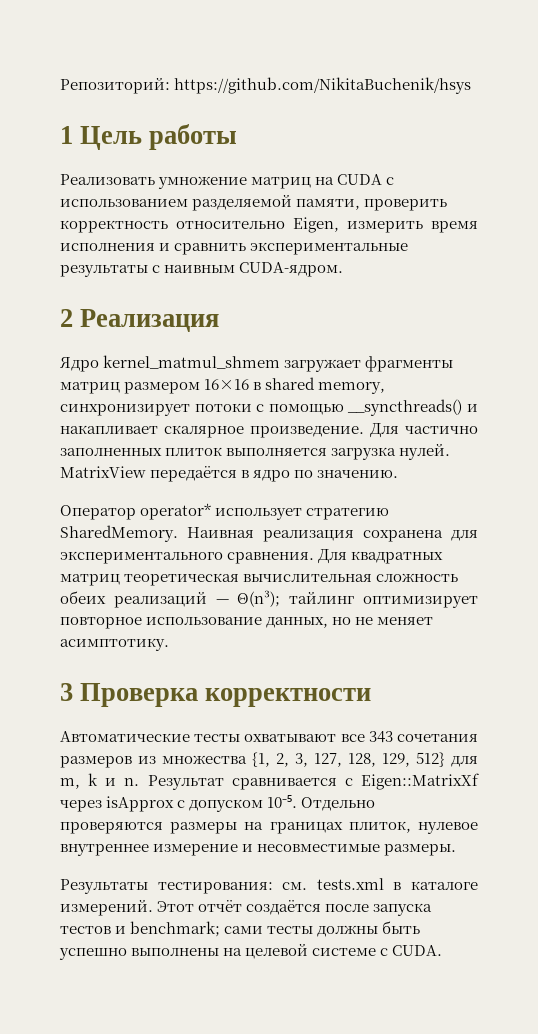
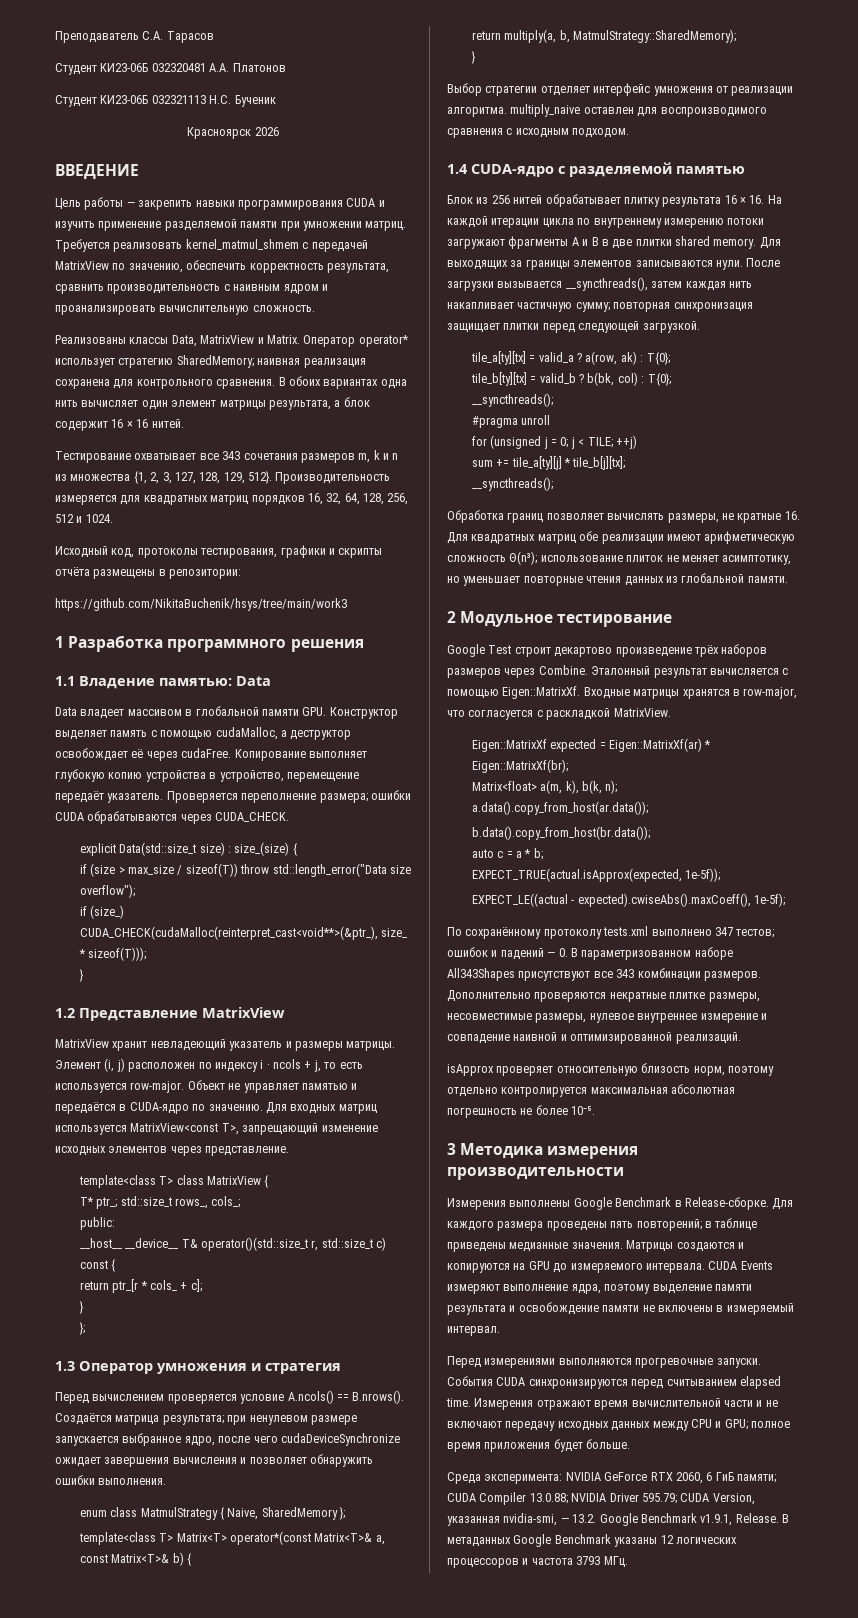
- Репозиторий: https://github.com/NikitaBuchenik/hsys
- 1 Цель работы
- Реализовать умножение матриц на CUDA с использованием разделяемой памяти, проверить корректность относительно Eigen, измерить время исполнения и сравнить экспериментальные результаты с наивным CUDA-ядром.
- 2 Реализация
- Ядро kernel_matmul_shmem загружает фрагменты матриц размером 16×16 в shared memory, синхронизирует потоки с помощью __syncthreads() и накапливает скалярное произведение. Для частично заполненных плиток выполняется загрузка нулей. MatrixView передаётся в ядро по значению.
- Оператор operator* использует стратегию SharedMemory. Наивная реализация сохранена для экспериментального сравнения. Для квадратных матриц теоретическая вычислительная сложность обеих реализаций — Θ(n³); тайлинг оптимизирует повторное использование данных, но не меняет асимптотику.
- 3 Проверка корректности
- Автоматические тесты охватывают все 343 сочетания размеров из множества {1, 2, 3, 127, 128, 129, 512} для m, k и n. Результат сравнивается с Eigen::MatrixXf через isApprox с допуском 10⁻⁵. Отдельно проверяются размеры на границах плиток, нулевое внутреннее измерение и несовместимые размеры.
- Результаты тестирования: см. tests.xml в каталоге измерений. Этот отчёт создаётся после запуска тестов и benchmark; сами тесты должны быть успешно выполнены на целевой системе с CUDA.
+ Преподаватель С.А. Тарасов
+ Студент КИ23-06Б 032320481 А.А. Платонов
+ Студент КИ23-06Б 032321113 Н.С. Бученик
+ Красноярск 2026
+ ВВЕДЕНИЕ
+ Цель работы — закрепить навыки программирования CUDA и изучить применение разделяемой памяти при умножении матриц. Требуется реализовать kernel_matmul_shmem с передачей MatrixView по значению, обеспечить корректность результата, сравнить производительность с наивным ядром и проанализировать вычислительную сложность.
+ Реализованы классы Data, MatrixView и Matrix. Оператор operator* использует стратегию SharedMemory; наивная реализация сохранена для контрольного сравнения. В обоих вариантах одна нить вычисляет один элемент матрицы результата, а блок содержит 16 × 16 нитей.
+ Тестирование охватывает все 343 сочетания размеров m, k и n из множества {1, 2, 3, 127, 128, 129, 512}. Производительность измеряется для квадратных матриц порядков 16, 32, 64, 128, 256, 512 и 1024.
+ Исходный код, протоколы тестирования, графики и скрипты отчёта размещены в репозитории:
+ https://github.com/NikitaBuchenik/hsys/tree/main/work3
+ 1 Разработка программного решения
+ 1.1 Владение памятью: Data
+ Data владеет массивом в глобальной памяти GPU. Конструктор выделяет память с помощью cudaMalloc, а деструктор освобождает её через cudaFree. Копирование выполняет глубокую копию устройства в устройство, перемещение передаёт указатель. Проверяется переполнение размера; ошибки CUDA обрабатываются через CUDA_CHECK.
+ explicit Data(std::size_t size) : size_(size) {
+ if (size > max_size / sizeof(T)) throw std::length_error("Data size overflow");
+ if (size_) CUDA_CHECK(cudaMalloc(reinterpret_cast<void**>(&ptr_), size_ * sizeof(T)));
+ }
+ 1.2 Представление MatrixView
+ MatrixView хранит невладеющий указатель и размеры матрицы. Элемент (i, j) расположен по индексу i · ncols + j, то есть используется row-major. Объект не управляет памятью и передаётся в CUDA-ядро по значению. Для входных матриц используется MatrixView<const T>, запрещающий изменение исходных элементов через представление.
+ template<class T> class MatrixView {
+ T* ptr_; std::size_t rows_, cols_;
+ public:
+ __host__ __device__ T& operator()(std::size_t r, std::size_t c) const {
+ return ptr_[r * cols_ + c];
+ }
+ };
+ 1.3 Оператор умножения и стратегия
+ Перед вычислением проверяется условие A.ncols() == B.nrows(). Создаётся матрица результата; при ненулевом размере запускается выбранное ядро, после чего cudaDeviceSynchronize ожидает завершения вычисления и позволяет обнаружить ошибки выполнения.
+ enum class MatmulStrategy { Naive, SharedMemory };
+ template<class T> Matrix<T> operator*(const Matrix<T>& a, const Matrix<T>& b) {
+ return multiply(a, b, MatmulStrategy::SharedMemory);
+ }
+ Выбор стратегии отделяет интерфейс умножения от реализации алгоритма. multiply_naive оставлен для воспроизводимого сравнения с исходным подходом.
+ 1.4 CUDA-ядро с разделяемой памятью
+ Блок из 256 нитей обрабатывает плитку результата 16 × 16. На каждой итерации цикла по внутреннему измерению потоки загружают фрагменты A и B в две плитки shared memory. Для выходящих за границы элементов записываются нули. После загрузки вызывается __syncthreads(), затем каждая нить накапливает частичную сумму; повторная синхронизация защищает плитки перед следующей загрузкой.
+ tile_a[ty][tx] = valid_a ? a(row, ak) : T{0};
+ tile_b[ty][tx] = valid_b ? b(bk, col) : T{0};
+ __syncthreads();
+ #pragma unroll
+ for (unsigned j = 0; j < TILE; ++j)
+ sum += tile_a[ty][j] * tile_b[j][tx];
+ __syncthreads();
+ Обработка границ позволяет вычислять размеры, не кратные 16. Для квадратных матриц обе реализации имеют арифметическую сложность Θ(n³); использование плиток не меняет асимптотику, но уменьшает повторные чтения данных из глобальной памяти.
+ 2 Модульное тестирование
+ Google Test строит декартово произведение трёх наборов размеров через Combine. Эталонный результат вычисляется с помощью Eigen::MatrixXf. Входные матрицы хранятся в row-major, что согласуется с раскладкой MatrixView.
+ Eigen::MatrixXf expected = Eigen::MatrixXf(ar) * Eigen::MatrixXf(br);
+ Matrix<float> a(m, k), b(k, n);
+ a.data().copy_from_host(ar.data());
+ b.data().copy_from_host(br.data());
+ auto c = a * b;
+ EXPECT_TRUE(actual.isApprox(expected, 1e-5f));
+ EXPECT_LE((actual - expected).cwiseAbs().maxCoeff(), 1e-5f);
+ По сохранённому протоколу tests.xml выполнено 347 тестов; ошибок и падений — 0. В параметризованном наборе All343Shapes присутствуют все 343 комбинации размеров. Дополнительно проверяются некратные плитке размеры, несовместимые размеры, нулевое внутреннее измерение и совпадение наивной и оптимизированной реализаций.
+ isApprox проверяет относительную близость норм, поэтому отдельно контролируется максимальная абсолютная погрешность не более 10⁻⁵.
+ 3 Методика измерения производительности
+ Измерения выполнены Google Benchmark в Release-сборке. Для каждого размера проведены пять повторений; в таблице приведены медианные значения. Матрицы создаются и копируются на GPU до измеряемого интервала. CUDA Events измеряют выполнение ядра, поэтому выделение памяти результата и освобождение памяти не включены в измеряемый интервал.
+ Перед измерениями выполняются прогревочные запуски. События CUDA синхронизируются перед считыванием elapsed time. Измерения отражают время вычислительной части и не включают передачу исходных данных между CPU и GPU; полное время приложения будет больше.
+ Среда эксперимента: NVIDIA GeForce RTX 2060, 6 ГиБ памяти; CUDA Compiler 13.0.88; NVIDIA Driver 595.79; CUDA Version, указанная nvidia-smi, — 13.2. Google Benchmark v1.9.1, Release. В метаданных Google Benchmark указаны 12 логических процессоров и частота 3793 МГц.

